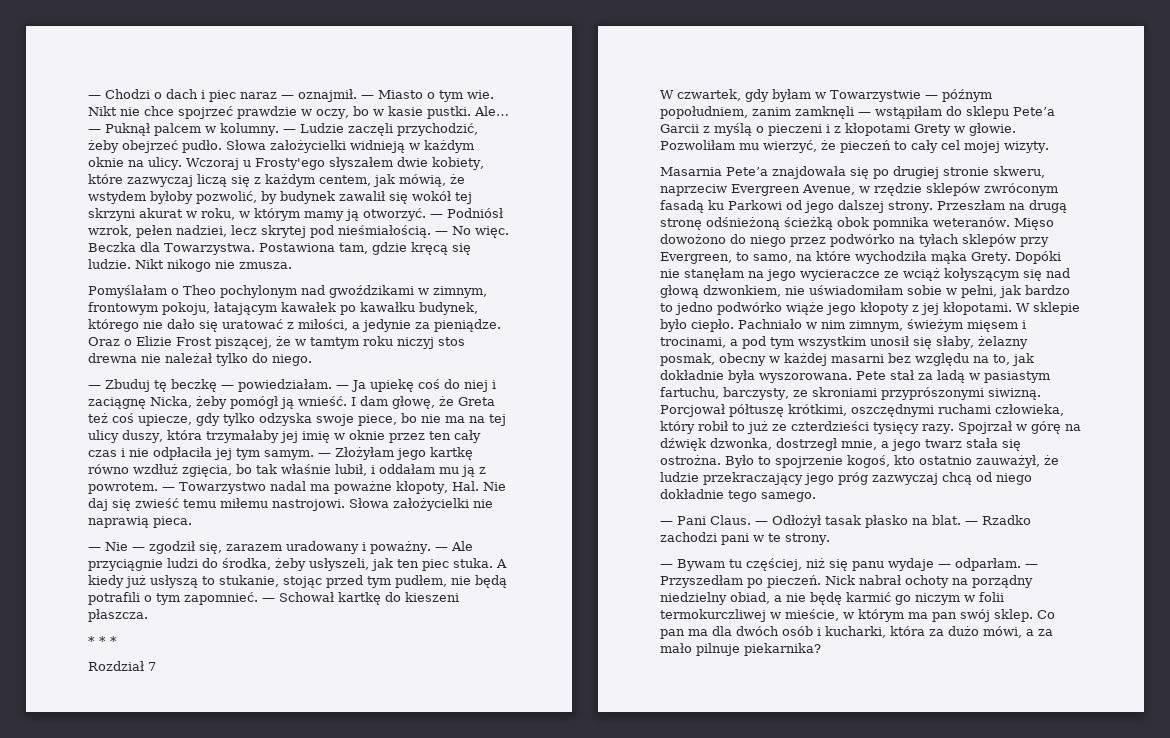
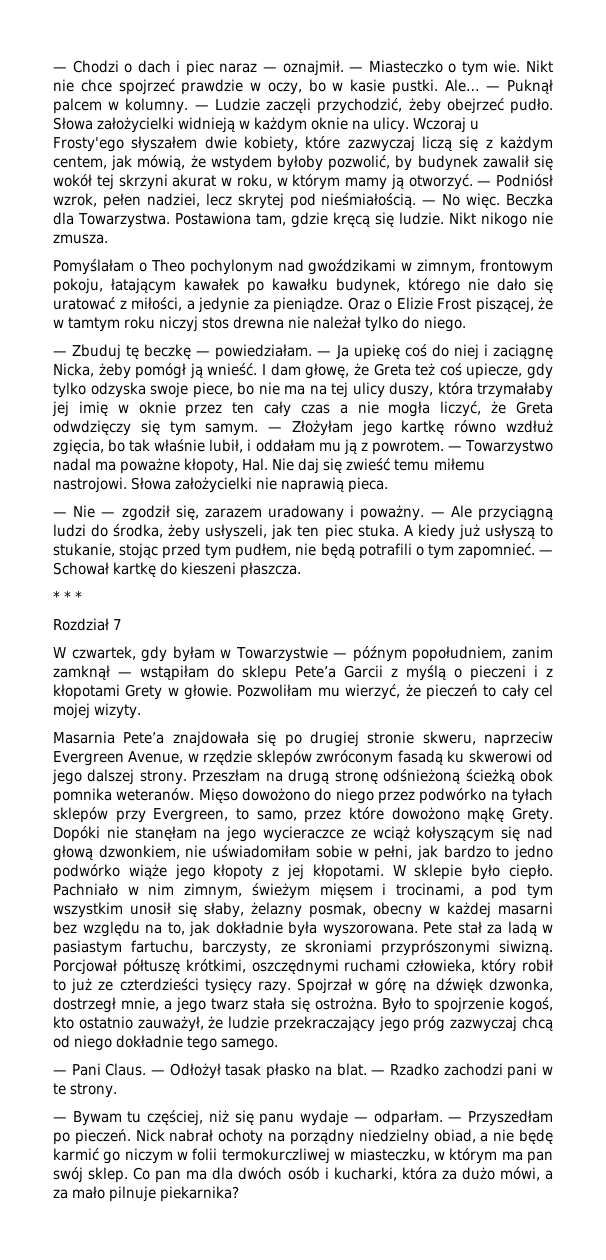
- — Miasto o tym wie.
+ — Miasteczko o tym wie.
- I dam głowę, że Greta też coś upiecze, gdy tylko odzyska swoje piece, bo nie ma na tej ulicy duszy, która trzymałaby jej imię w oknie przez ten cały czas i nie odpłaciła jej tym samym.
+ I dam głowę, że Greta też coś upiecze, gdy tylko odzyska swoje piece, bo nie ma na tej ulicy duszy, która trzymałaby jej imię w oknie przez ten cały czas a nie mogła liczyć, że Greta odwdzięczy się tym samym.
- — Ale przyciągnie ludzi do środka, żeby usłyszeli, jak ten piec stuka.
+ — Ale przyciągną ludzi do środka, żeby usłyszeli, jak ten piec stuka.
- W czwartek, gdy byłam w Towarzystwie — późnym popołudniem, zanim zamknęli — wstąpiłam do sklepu Pete’a Garcii z myślą o pieczeni i z kłopotami Grety w głowie.
+ W czwartek, gdy byłam w Towarzystwie — późnym popołudniem, zanim zamknął — wstąpiłam do sklepu Pete’a Garcii z myślą o pieczeni i z kłopotami Grety w głowie.
- Masarnia Pete’a znajdowała się po drugiej stronie skweru, naprzeciw Evergreen Avenue, w rzędzie sklepów zwróconym fasadą ku Parkowi od jego dalszej strony.
+ Masarnia Pete’a znajdowała się po drugiej stronie skweru, naprzeciw Evergreen Avenue, w rzędzie sklepów zwróconym fasadą ku skwerowi od jego dalszej strony.
- Mięso dowożono do niego przez podwórko na tyłach sklepów przy Evergreen, to samo, na które wychodziła mąka Grety.
+ Mięso dowożono do niego przez podwórko na tyłach sklepów przy Evergreen, to samo, przez które dowożono mąkę Grety.
- Nick nabrał ochoty na porządny niedzielny obiad, a nie będę karmić go niczym w folii termokurczliwej w mieście, w którym ma pan swój sklep.
+ Nick nabrał ochoty na porządny niedzielny obiad, a nie będę karmić go niczym w folii termokurczliwej w miasteczku, w którym ma pan swój sklep.

